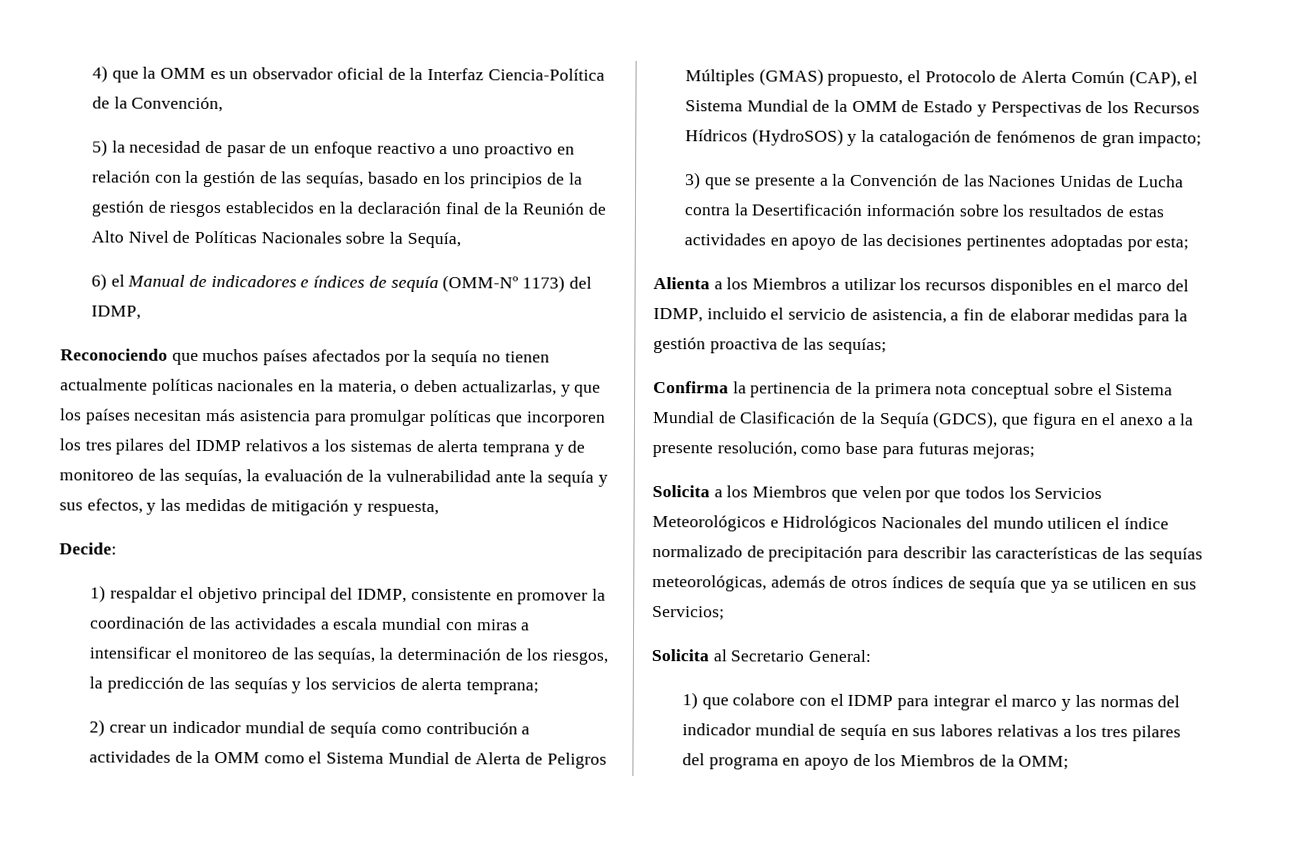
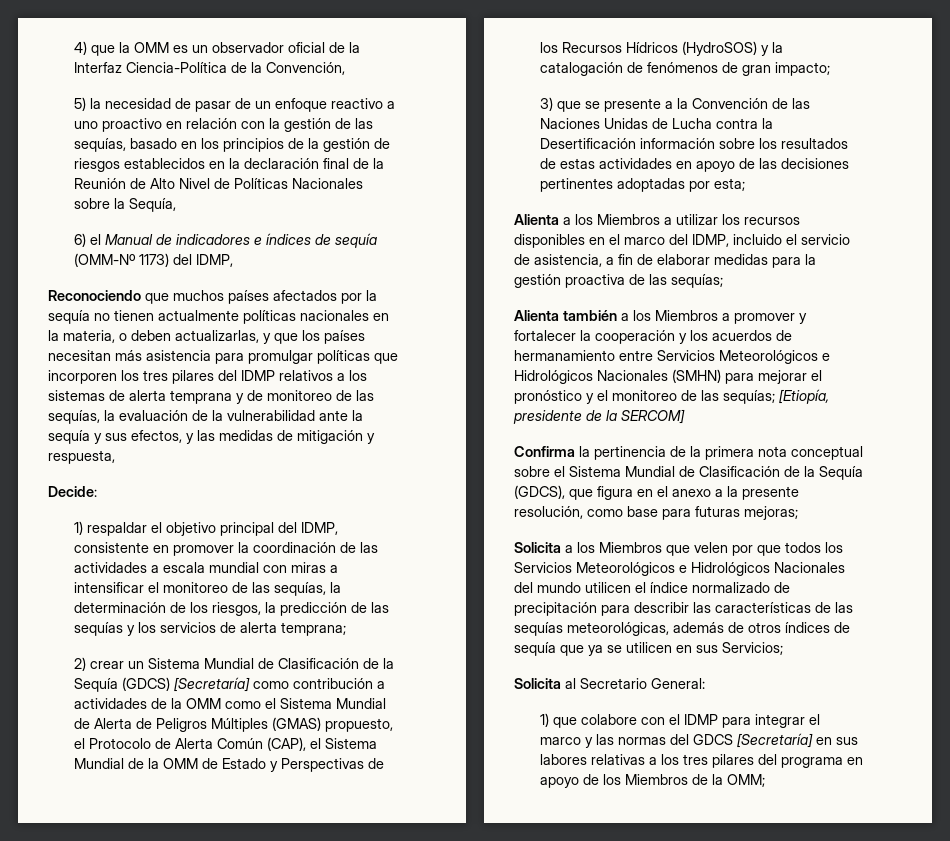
- 2) crear un indicador mundial de sequía como contribución a actividades de la OMM como el Sistema Mundial de Alerta de Peligros Múltiples (GMAS) propuesto, el Protocolo de Alerta Común (CAP), el Sistema Mundial de la OMM de Estado y Perspectivas de los Recursos Hídricos (HydroSOS) y la catalogación de fenómenos de gran impacto;
+ 2) crear un Sistema Mundial de Clasificación de la Sequía (GDCS) [Secretaría] como contribución a actividades de la OMM como el Sistema Mundial de Alerta de Peligros Múltiples (GMAS) propuesto, el Protocolo de Alerta Común (CAP), el Sistema Mundial de la OMM de Estado y Perspectivas de los Recursos Hídricos (HydroSOS) y la catalogación de fenómenos de gran impacto;
+ Alienta también a los Miembros a promover y fortalecer la cooperación y los acuerdos de hermanamiento entre Servicios Meteorológicos e Hidrológicos Nacionales (SMHN) para mejorar el pronóstico y el monitoreo de las sequías; [Etiopía, presidente de la SERCOM]
- 1) que colabore con el IDMP para integrar el marco y las normas del indicador mundial de sequía en sus labores relativas a los tres pilares del programa en apoyo de los Miembros de la OMM;
+ 1) que colabore con el IDMP para integrar el marco y las normas del GDCS [Secretaría] en sus labores relativas a los tres pilares del programa en apoyo de los Miembros de la OMM;

